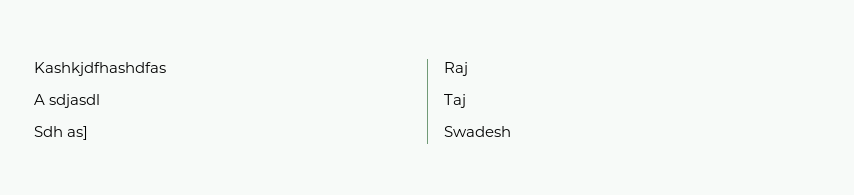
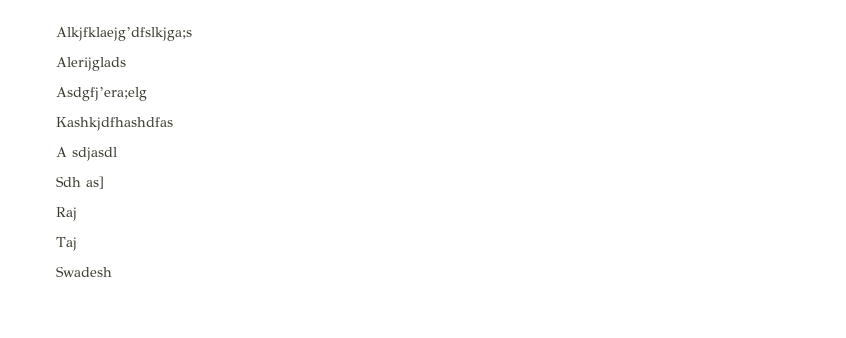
+ Alkjfklaejg’dfslkjga;s
+ Alerijglads
+ Asdgfj’era;elg

